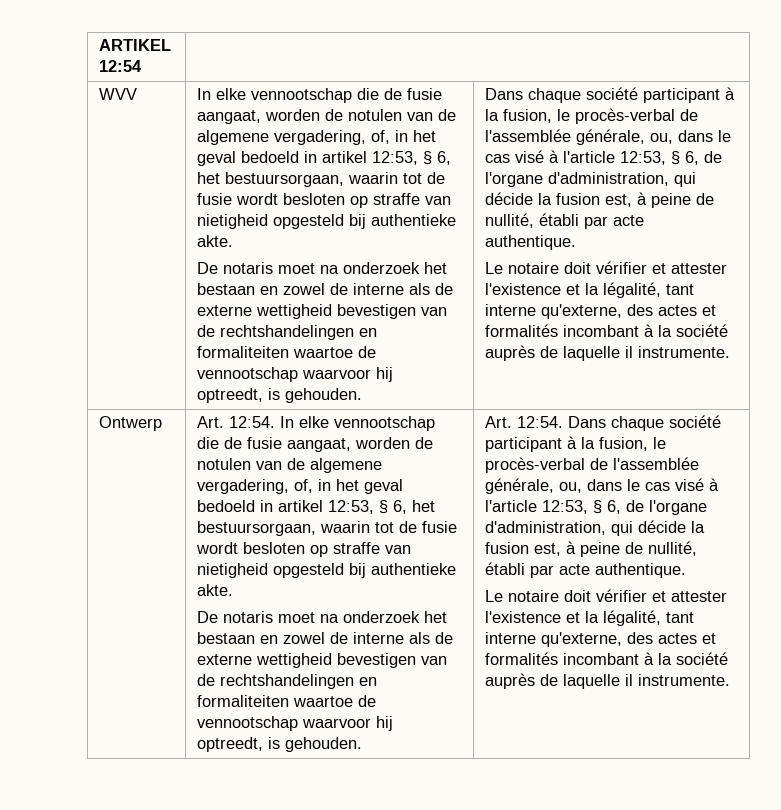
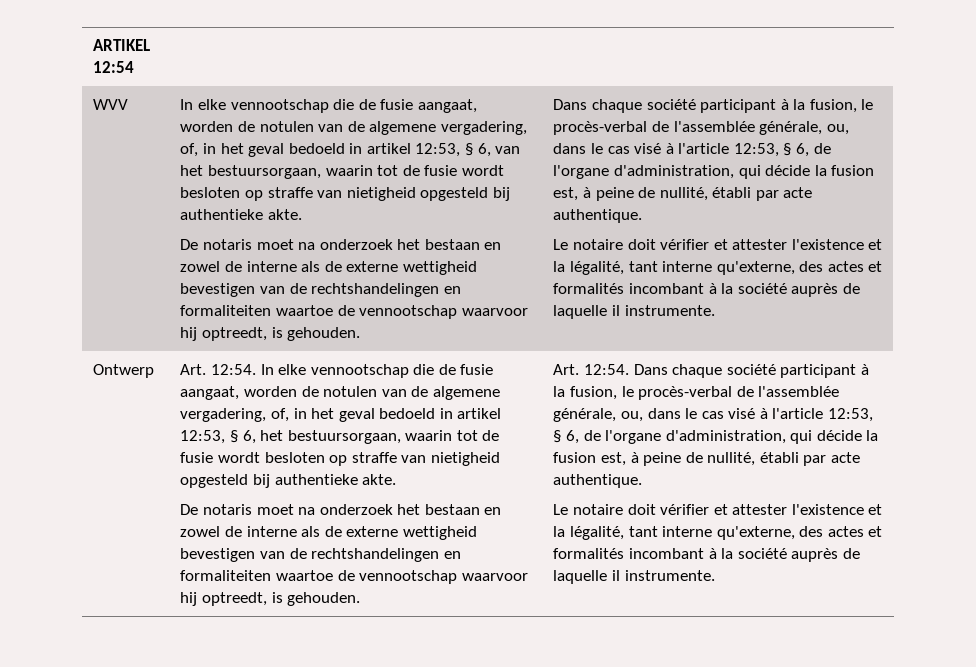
- WVV | In elke vennootschap die de fusie aangaat, worden de notulen van de algemene vergadering, of, in het geval bedoeld in artikel 12:53, § 6, het bestuursorgaan, waarin tot de fusie wordt besloten op straffe van nietigheid opgesteld bij authentieke akte.
+ WVV | In elke vennootschap die de fusie aangaat, worden de notulen van de algemene vergadering, of, in het geval bedoeld in artikel 12:53, § 6, van het bestuursorgaan, waarin tot de fusie wordt besloten op straffe van nietigheid opgesteld bij authentieke akte.

